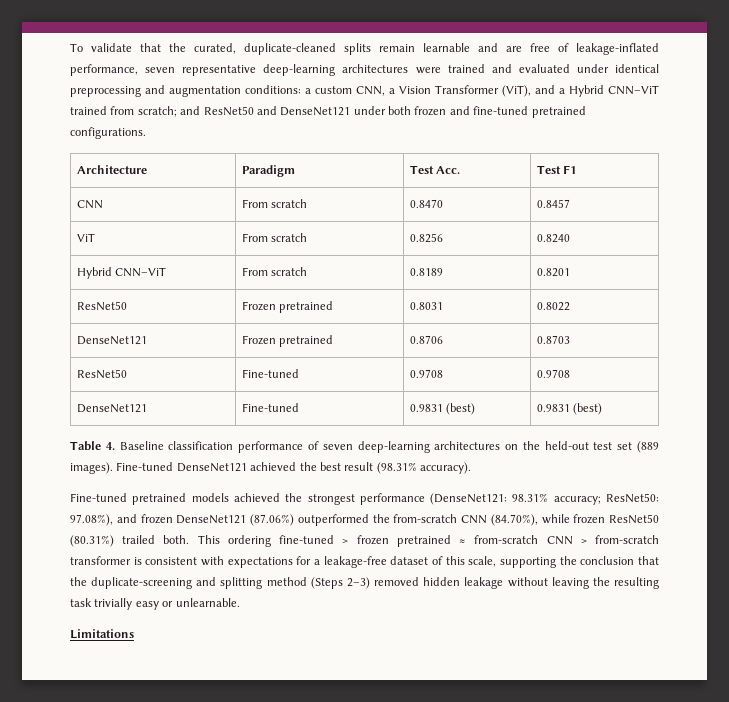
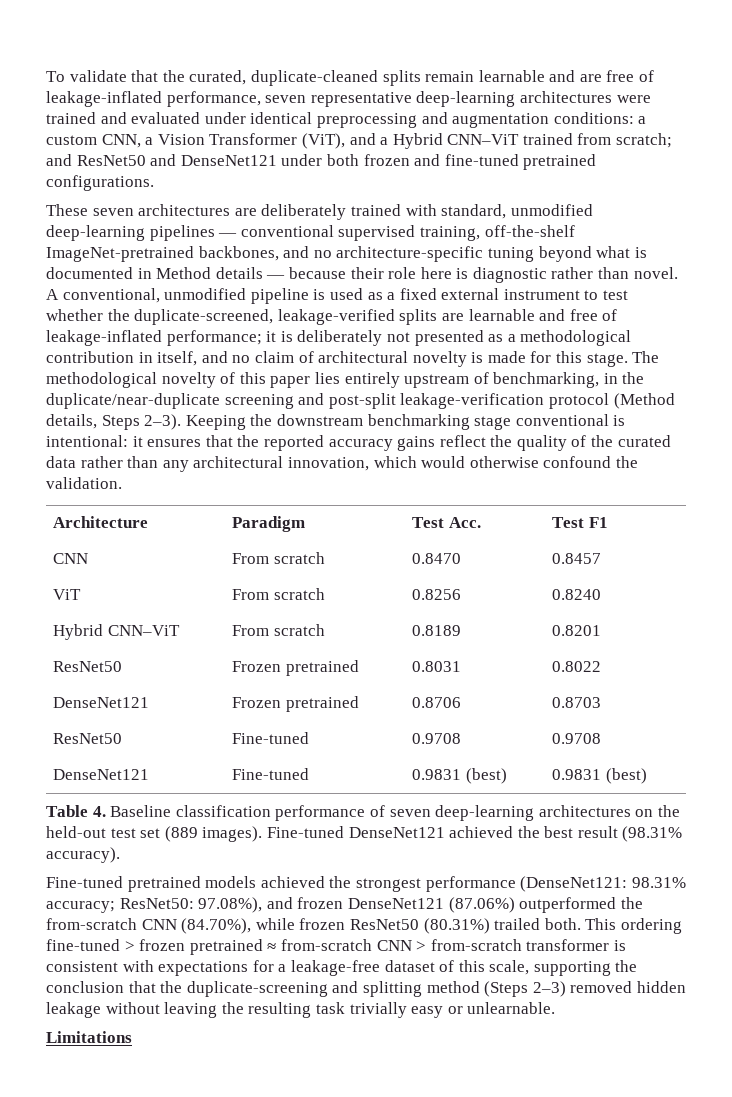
+ These seven architectures are deliberately trained with standard, unmodified deep-learning pipelines — conventional supervised training, off-the-shelf ImageNet-pretrained backbones, and no architecture-specific tuning beyond what is documented in Method details — because their role here is diagnostic rather than novel. A conventional, unmodified pipeline is used as a fixed external instrument to test whether the duplicate-screened, leakage-verified splits are learnable and free of leakage-inflated performance; it is deliberately not presented as a methodological contribution in itself, and no claim of architectural novelty is made for this stage. The methodological novelty of this paper lies entirely upstream of benchmarking, in the duplicate/near-duplicate screening and post-split leakage-verification protocol (Method details, Steps 2–3). Keeping the downstream benchmarking stage conventional is intentional: it ensures that the reported accuracy gains reflect the quality of the curated data rather than any architectural innovation, which would otherwise confound the validation.

